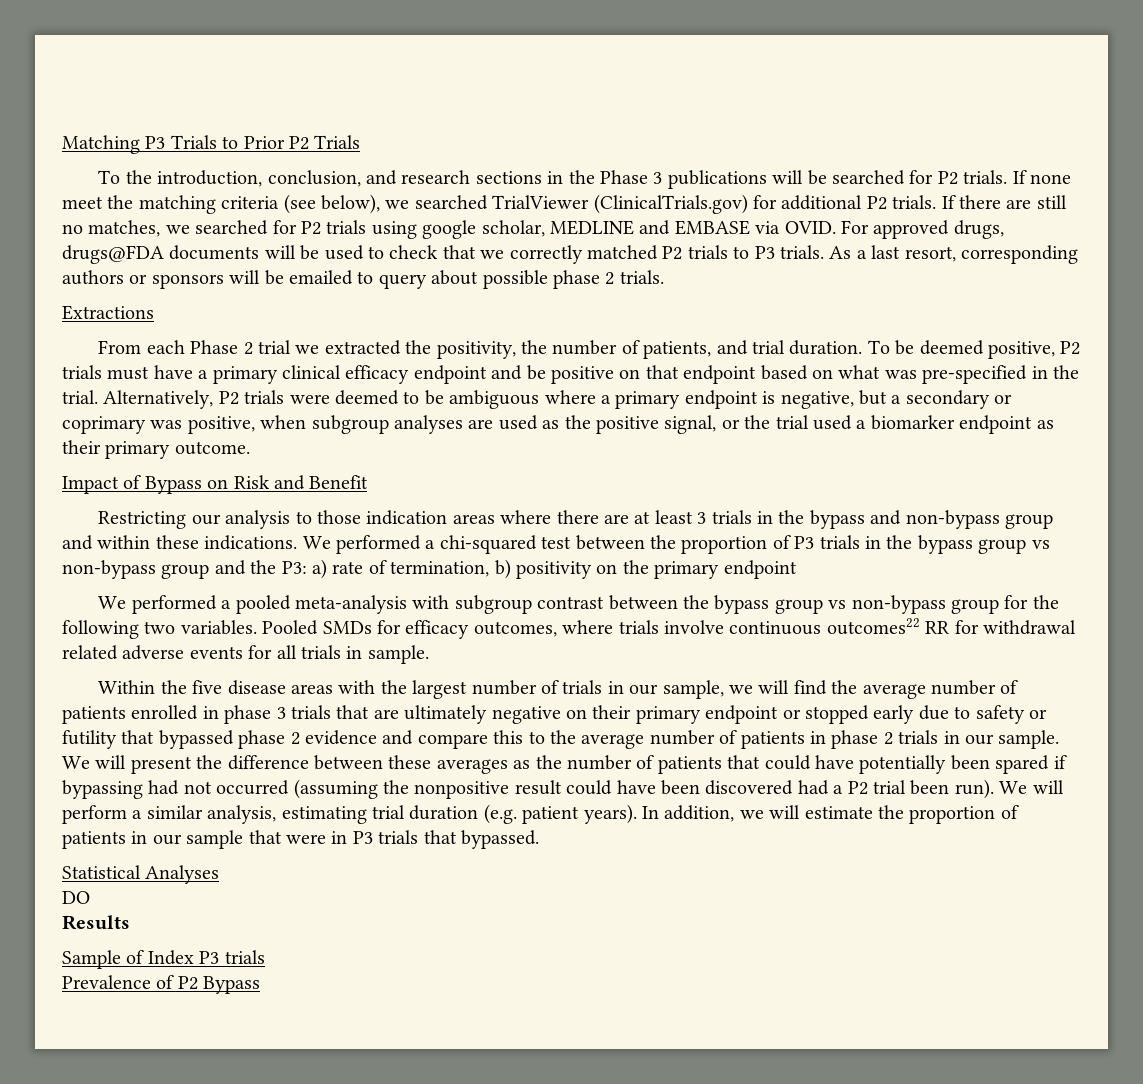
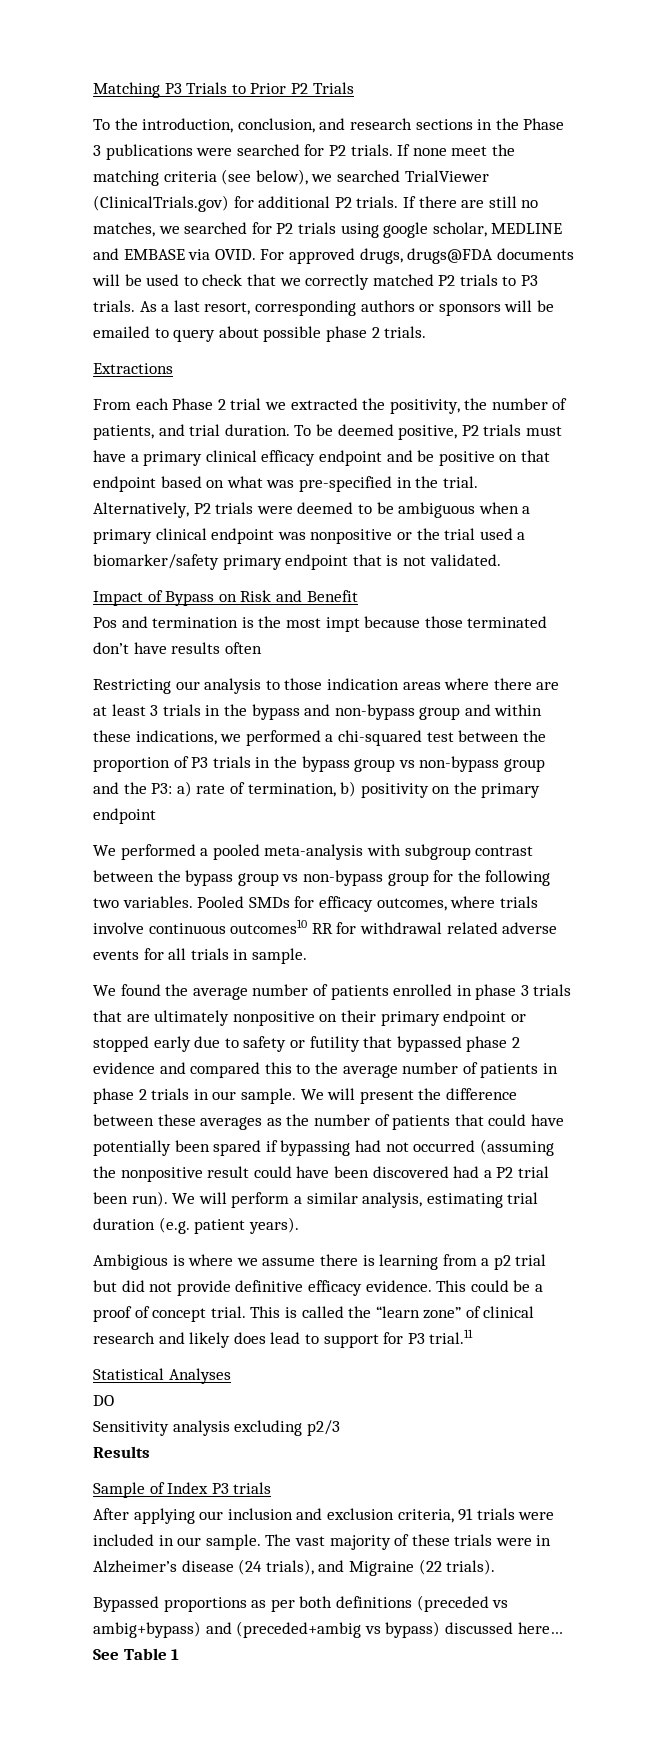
- To the introduction, conclusion, and research sections in the Phase 3 publications will be searched for P2 trials.
+ To the introduction, conclusion, and research sections in the Phase 3 publications were searched for P2 trials.
- Alternatively, P2 trials were deemed to be ambiguous where a primary endpoint is negative, but a secondary or coprimary was positive, when subgroup analyses are used as the positive signal, or the trial used a biomarker endpoint as their primary outcome.
+ Alternatively, P2 trials were deemed to be ambiguous when a primary clinical endpoint was nonpositive or the trial used a biomarker/safety primary endpoint that is not validated.
+ Pos and termination is the most impt because those terminated don’t have results often
- Restricting our analysis to those indication areas where there are at least 3 trials in the bypass and non-bypass group and within these indications. We performed a chi-squared test between the proportion of P3 trials in the bypass group vs non-bypass group and the P3: a) rate of termination, b) positivity on the primary endpoint
+ Restricting our analysis to those indication areas where there are at least 3 trials in the bypass and non-bypass group and within these indications, we performed a chi-squared test between the proportion of P3 trials in the bypass group vs non-bypass group and the P3: a) rate of termination, b) positivity on the primary endpoint
- Pooled SMDs for efficacy outcomes, where trials involve continuous outcomes22 RR for withdrawal related adverse events for all trials in sample.
+ Pooled SMDs for efficacy outcomes, where trials involve continuous outcomes10 RR for withdrawal related adverse events for all trials in sample.
- Within the five disease areas with the largest number of trials in our sample, we will find the average number of patients enrolled in phase 3 trials that are ultimately negative on their primary endpoint or stopped early due to safety or futility that bypassed phase 2 evidence and compare this to the average number of patients in phase 2 trials in our sample.
+ We found the average number of patients enrolled in phase 3 trials that are ultimately nonpositive on their primary endpoint or stopped early due to safety or futility that bypassed phase 2 evidence and compared this to the average number of patients in phase 2 trials in our sample.
- We will perform a similar analysis, estimating trial duration (e.g. patient years). In addition, we will estimate the proportion of patients in our sample that were in P3 trials that bypassed.
+ We will perform a similar analysis, estimating trial duration (e.g. patient years).
+ Ambigious is where we assume there is learning from a p2 trial but did not provide definitive efficacy evidence. This could be a proof of concept trial. This is called the “learn zone” of clinical research and likely does lead to support for P3 trial.11
+ Sensitivity analysis excluding p2/3
- Prevalence of P2 Bypass
+ After applying our inclusion and exclusion criteria, 91 trials were included in our sample. The vast majority of these trials were in Alzheimer’s disease (24 trials), and Migraine (22 trials).
+ Bypassed proportions as per both definitions (preceded vs ambig+bypass) and (preceded+ambig vs bypass) discussed here… See Table 1

